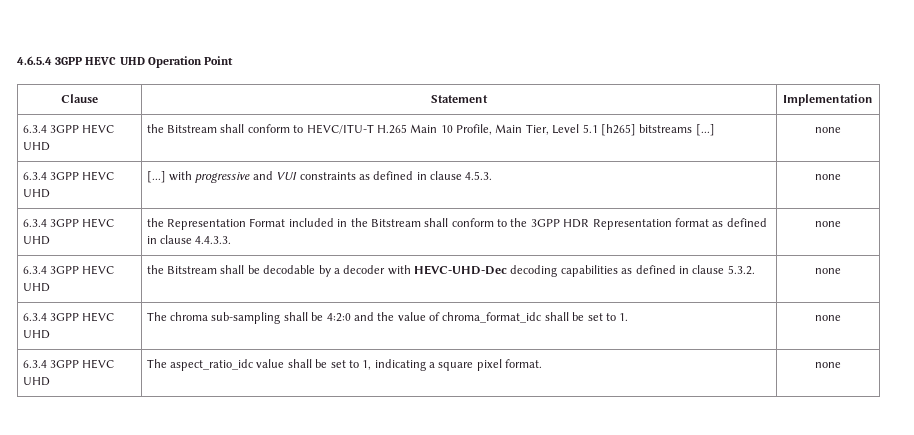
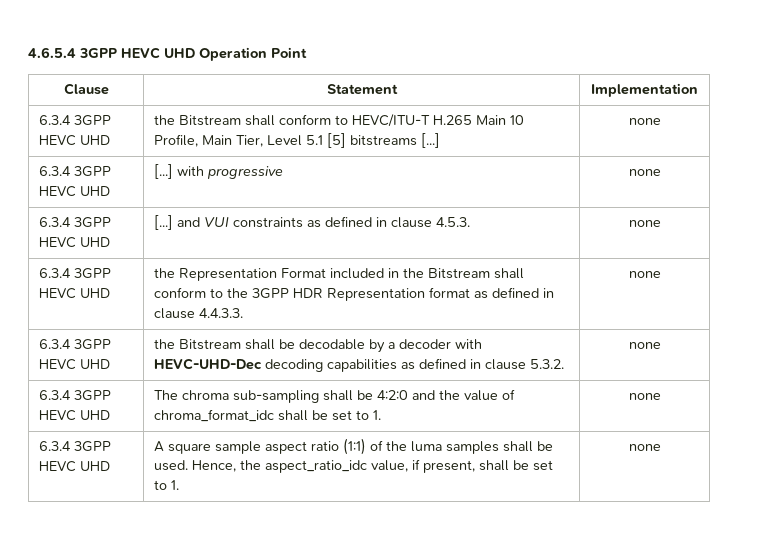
- 6.3.4 3GPP HEVC UHD | the Bitstream shall conform to HEVC/ITU-T H.265 Main 10 Profile, Main Tier, Level 5.1 [h265] bitstreams [...] | none
+ 6.3.4 3GPP HEVC UHD | the Bitstream shall conform to HEVC/ITU-T H.265 Main 10 Profile, Main Tier, Level 5.1 [5] bitstreams [...] | none
- 6.3.4 3GPP HEVC UHD | [...] with progressive and VUI constraints as defined in clause 4.5.3. | none
+ 6.3.4 3GPP HEVC UHD | [...] with progressive | none
+ 6.3.4 3GPP HEVC UHD | [...] and VUI constraints as defined in clause 4.5.3. | none
- 6.3.4 3GPP HEVC UHD | The aspect_ratio_idc value shall be set to 1, indicating a square pixel format. | none
+ 6.3.4 3GPP HEVC UHD | A square sample aspect ratio (1:1) of the luma samples shall be used. Hence, the aspect_ratio_idc value, if present, shall be set to 1. | none

